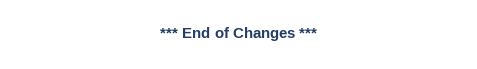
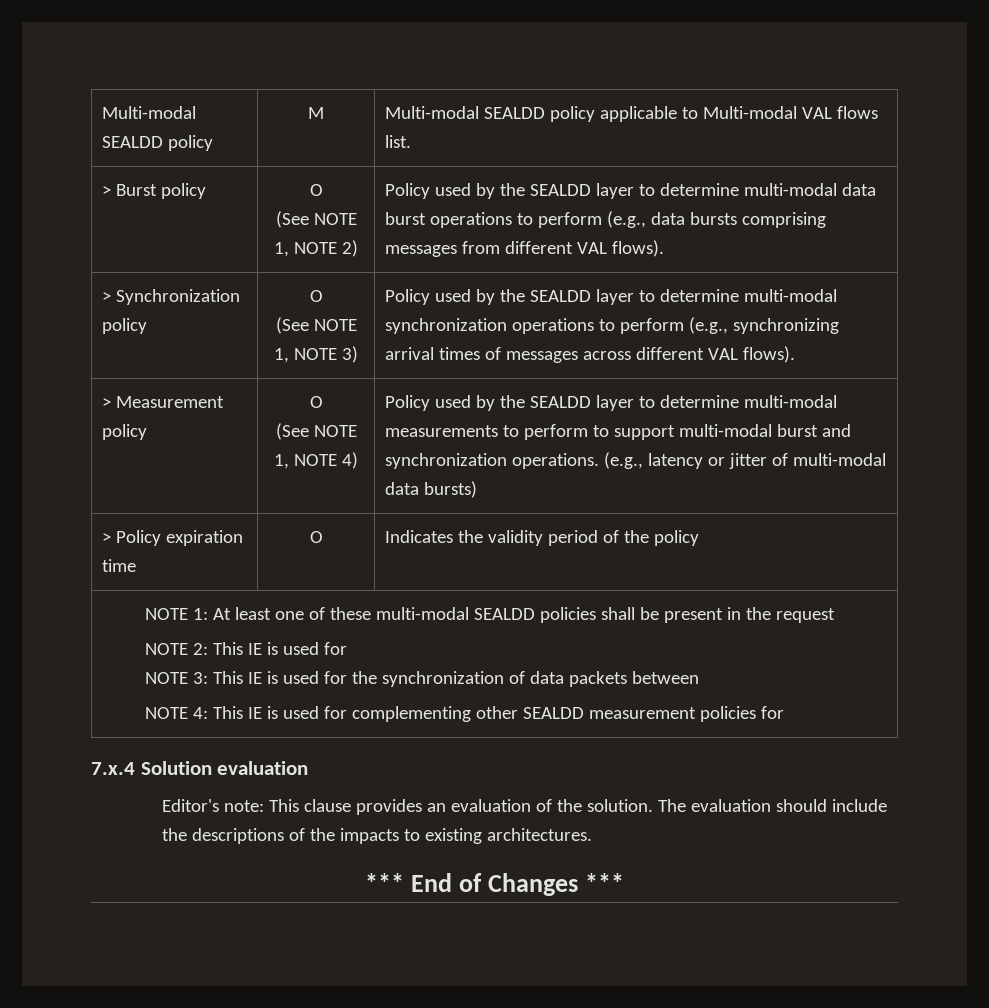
+ Multi-modal SEALDD policy | M | Multi-modal SEALDD policy applicable to Multi-modal VAL flows list.
+ > Burst policy | O
+ (See NOTE 1, NOTE 2) | Policy used by the SEALDD layer to determine multi-modal data burst operations to perform (e.g., data bursts comprising messages from different VAL flows).
+ > Synchronization policy | O
+ (See NOTE 1, NOTE 3) | Policy used by the SEALDD layer to determine multi-modal synchronization operations to perform (e.g., synchronizing arrival times of messages across different VAL flows).
+ > Measurement policy | O
+ (See NOTE 1, NOTE 4) | Policy used by the SEALDD layer to determine multi-modal measurements to perform to support multi-modal burst and synchronization operations. (e.g., latency or jitter of multi-modal data bursts)
+ > Policy expiration time | O | Indicates the validity period of the policy
+ NOTE 1: At least one of these multi-modal SEALDD policies shall be present in the request
+ NOTE 2: This IE is used for
+ NOTE 3: This IE is used for the synchronization of data packets between
+ NOTE 4: This IE is used for complementing other SEALDD measurement policies for
+ 7.x.4 Solution evaluation
+ Editor's note: This clause provides an evaluation of the solution. The evaluation should include the descriptions of the impacts to existing architectures.

